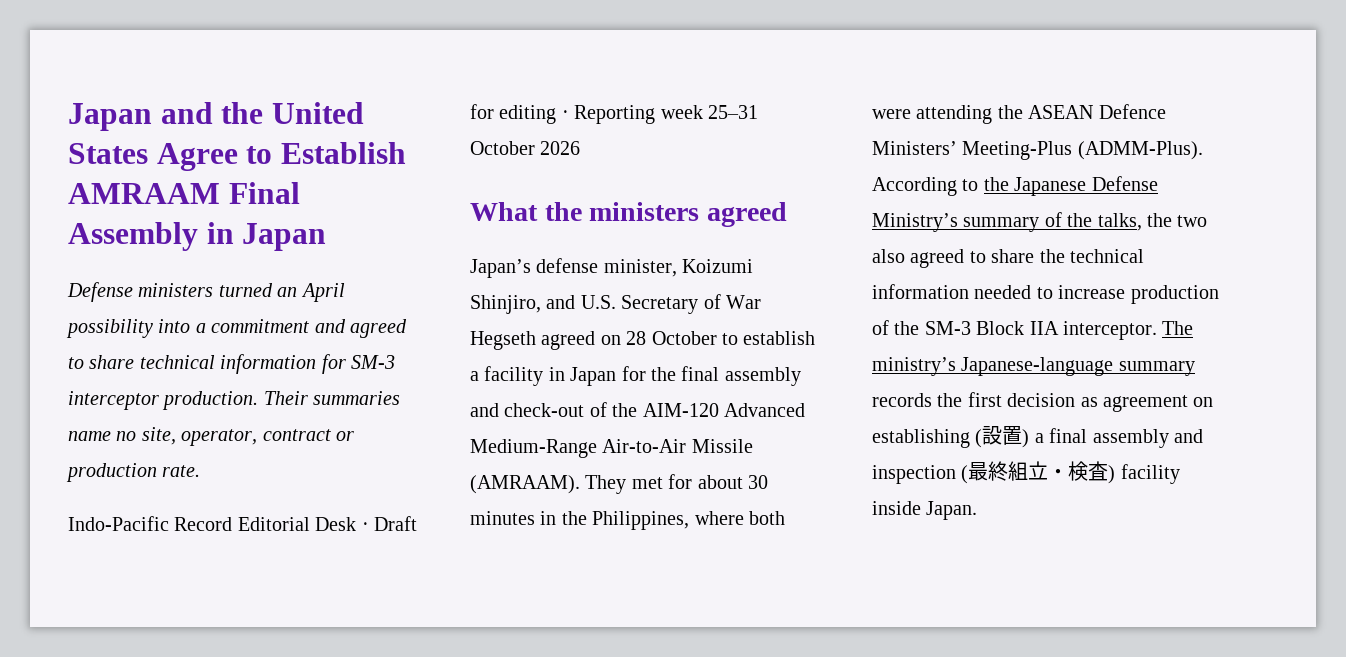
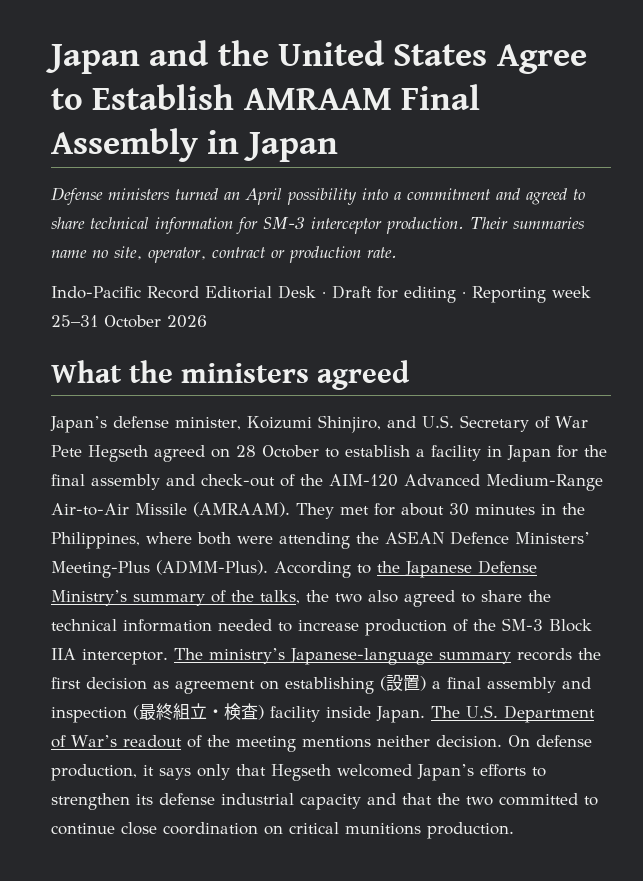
- Japan’s defense minister, Koizumi Shinjiro, and U.S. Secretary of War Hegseth agreed on 28 October to establish a facility in Japan for the final assembly and check-out of the AIM-120 Advanced Medium-Range Air-to-Air Missile (AMRAAM).
+ Japan’s defense minister, Koizumi Shinjiro, and U.S. Secretary of War Pete Hegseth agreed on 28 October to establish a facility in Japan for the final assembly and check-out of the AIM-120 Advanced Medium-Range Air-to-Air Missile (AMRAAM).
+ The U.S. Department of War’s readout of the meeting mentions neither decision. On defense production, it says only that Hegseth welcomed Japan’s efforts to strengthen its defense industrial capacity and that the two committed to continue close coordination on critical munitions production.

